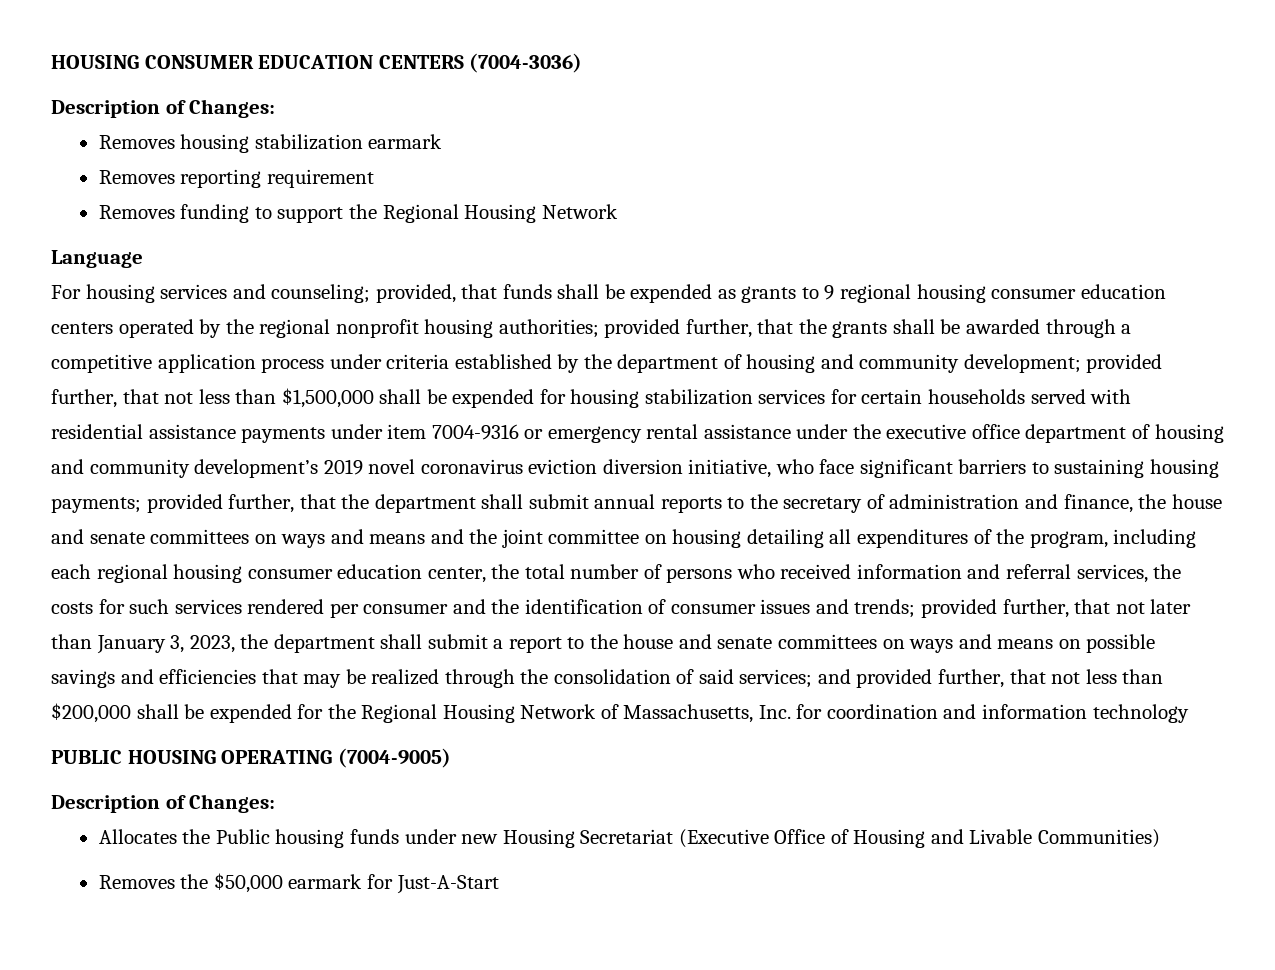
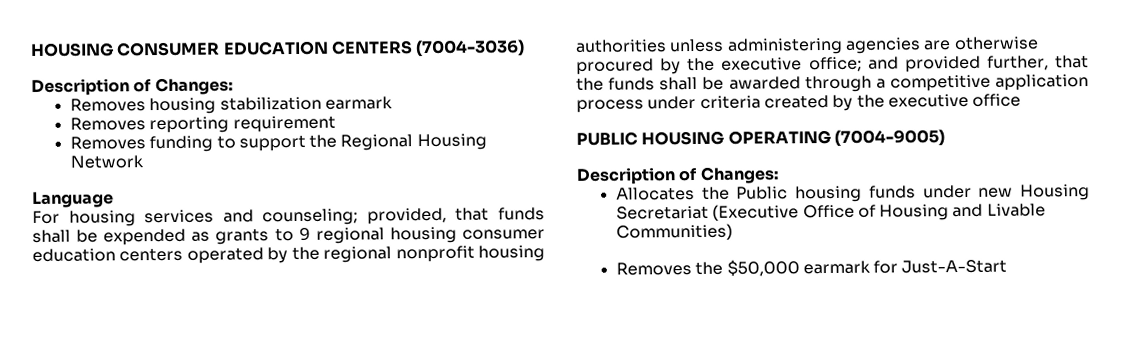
- For housing services and counseling; provided, that funds shall be expended as grants to 9 regional housing consumer education centers operated by the regional nonprofit housing authorities; provided further, that the grants shall be awarded through a competitive application process under criteria established by the department of housing and community development; provided further, that not less than $1,500,000 shall be expended for housing stabilization services for certain households served with residential assistance payments under item 7004-9316 or emergency rental assistance under the executive office department of housing and community development’s 2019 novel coronavirus eviction diversion initiative, who face significant barriers to sustaining housing payments; provided further, that the department shall submit annual reports to the secretary of administration and finance, the house and senate committees on ways and means and the joint committee on housing detailing all expenditures of the program, including each regional housing consumer education center, the total number of persons who received information and referral services, the costs for such services rendered per consumer and the identification of consumer issues and trends; provided further, that not later than January 3, 2023, the department shall submit a report to the house and senate committees on ways and means on possible savings and efficiencies that may be realized through the consolidation of said services; and provided further, that not less than $200,000 shall be expended for the Regional Housing Network of Massachusetts, Inc. for coordination and information technology
+ For housing services and counseling; provided, that funds shall be expended as grants to 9 regional housing consumer education centers operated by the regional nonprofit housing authorities unless administering agencies are otherwise procured by the executive office; and provided further, that the funds shall be awarded through a competitive application process under criteria created by the executive office

